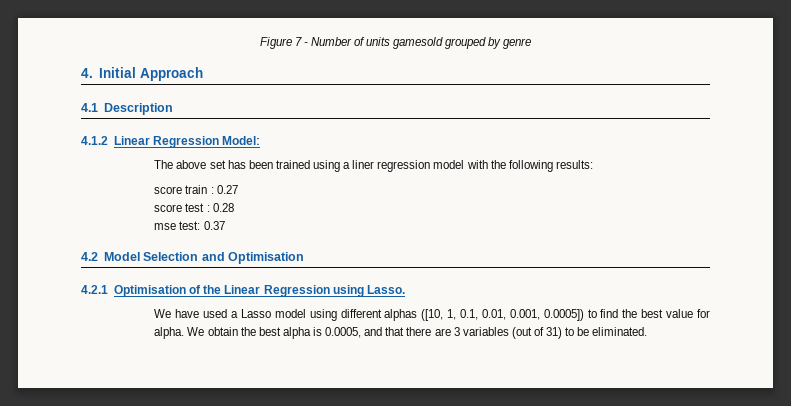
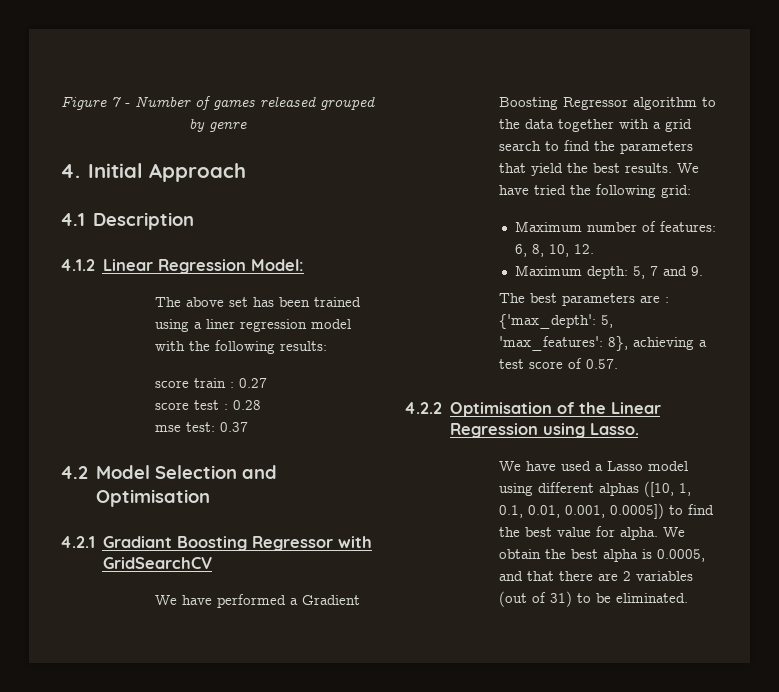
- Figure 7 - Number of units gamesold grouped by genre
+ Figure 7 - Number of games released grouped by genre
- 4.2.1 Optimisation of the Linear Regression using Lasso.
+ 4.2.1 Gradiant Boosting Regressor with GridSearchCV
+ We have performed a Gradient Boosting Regressor algorithm to the data together with a grid search to find the parameters that yield the best results. We have tried the following grid:
+ Maximum number of features: 6, 8, 10, 12.
+ Maximum depth: 5, 7 and 9.
+ The best parameters are : {'max_depth': 5, 'max_features': 8}, achieving a test score of 0.57.
+ 4.2.2 Optimisation of the Linear Regression using Lasso.
- We obtain the best alpha is 0.0005, and that there are 3 variables (out of 31) to be eliminated.
+ We obtain the best alpha is 0.0005, and that there are 2 variables (out of 31) to be eliminated.

